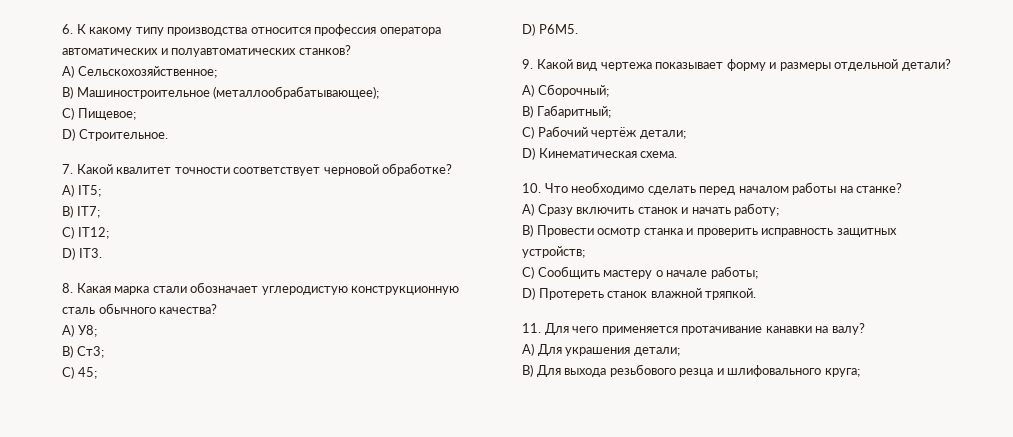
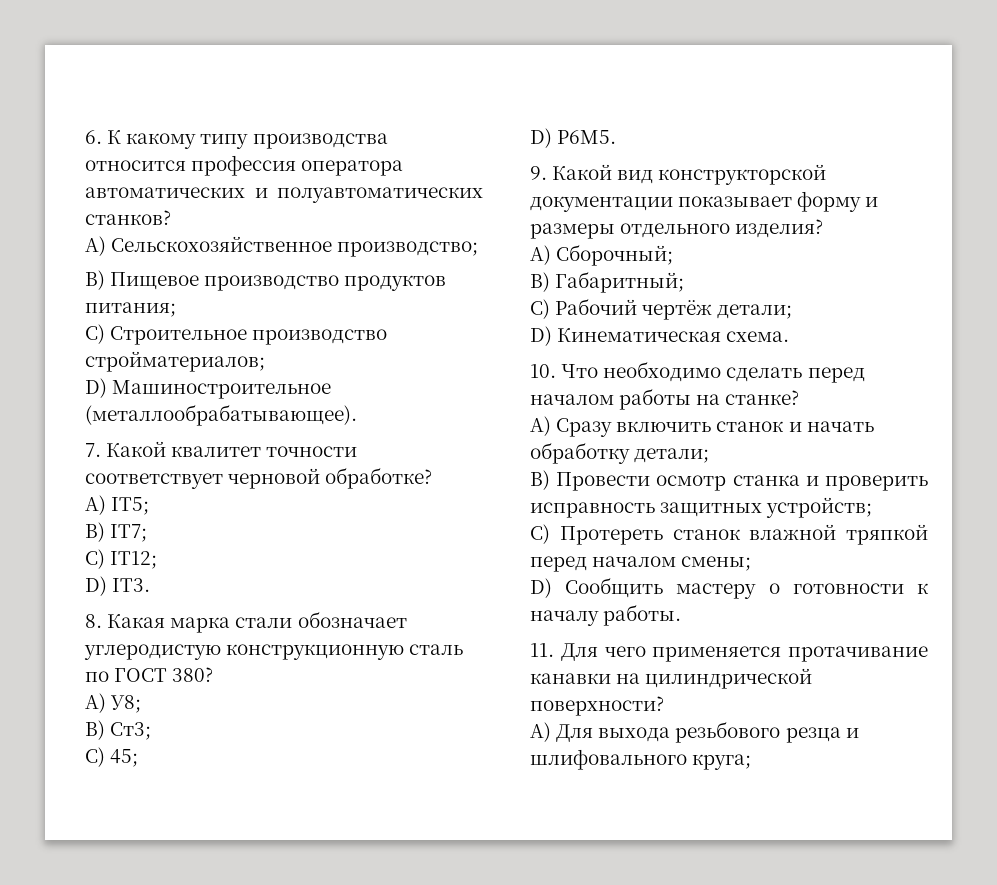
- A) Сельскохозяйственное;
- B) Машиностроительное (металлообрабатывающее);
- C) Пищевое;
- D) Строительное.
+ A) Сельскохозяйственное производство;
+ B) Пищевое производство продуктов питания;
+ C) Строительное производство стройматериалов;
+ D) Машиностроительное (металлообрабатывающее).
- 8. Какая марка стали обозначает углеродистую конструкционную сталь обычного качества?
+ 8. Какая марка стали обозначает углеродистую конструкционную сталь по ГОСТ 380?
- 9. Какой вид чертежа показывает форму и размеры отдельной детали?
+ 9. Какой вид конструкторской документации показывает форму и размеры отдельного изделия?
- A) Сразу включить станок и начать работу;
+ A) Сразу включить станок и начать обработку детали;
- C) Сообщить мастеру о начале работы;
- D) Протереть станок влажной тряпкой.
+ C) Протереть станок влажной тряпкой перед началом смены;
+ D) Сообщить мастеру о готовности к началу работы.
- 11. Для чего применяется протачивание канавки на валу?
+ 11. Для чего применяется протачивание канавки на цилиндрической поверхности?
- A) Для украшения детали;
- B) Для выхода резьбового резца и шлифовального круга;
+ A) Для выхода резьбового резца и шлифовального круга;

